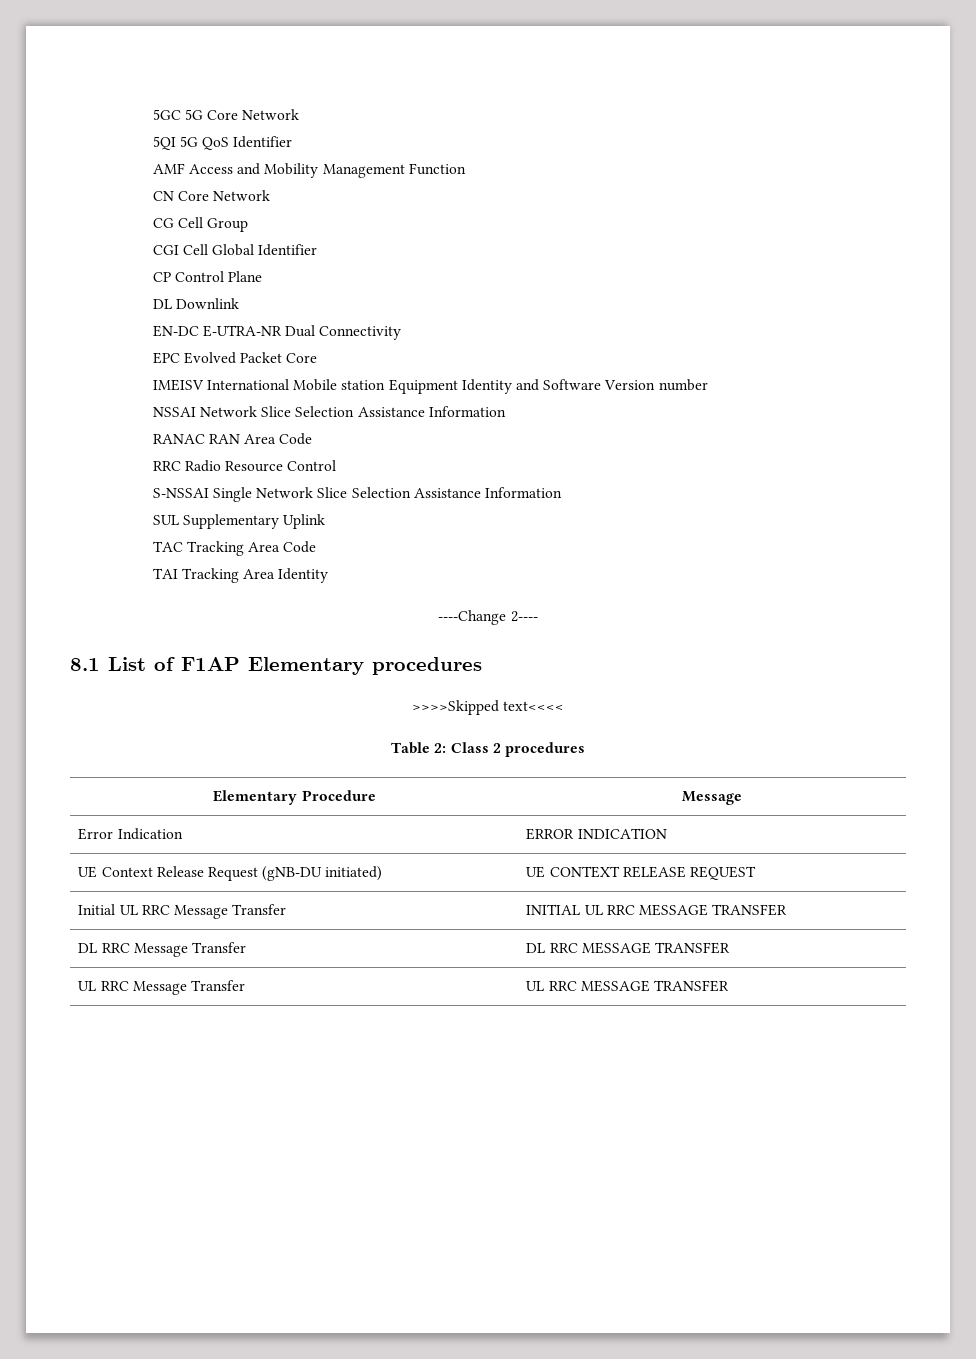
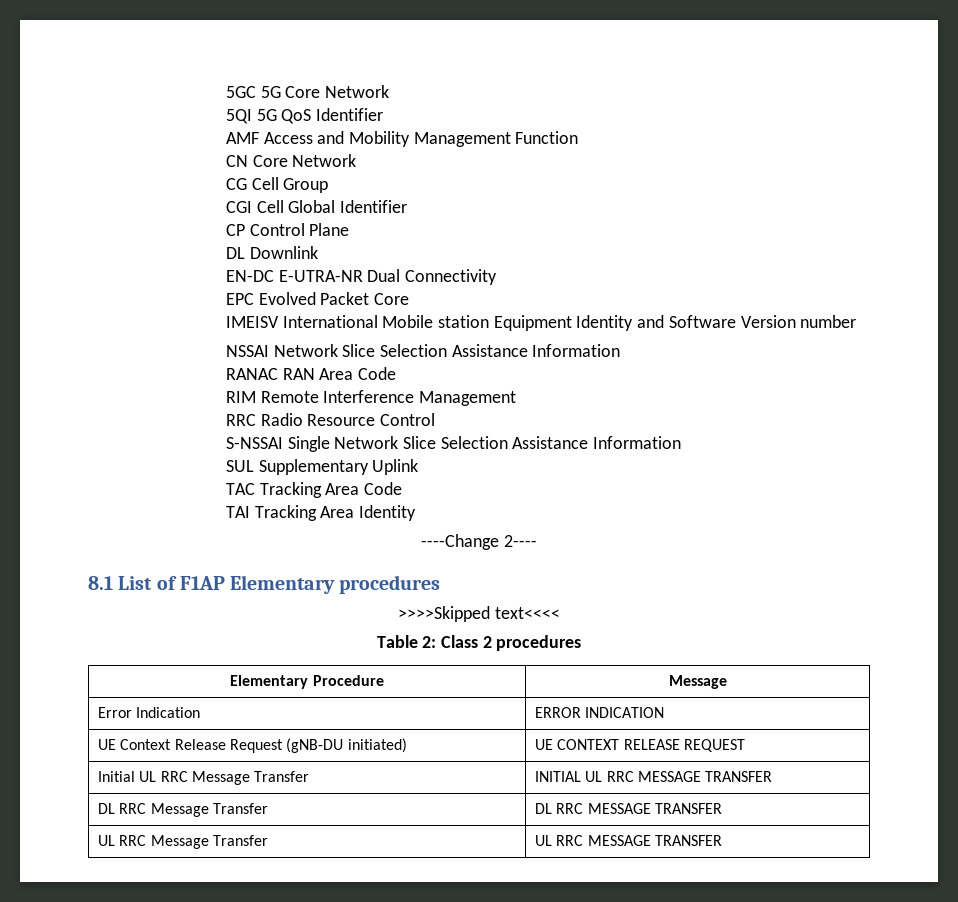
+ RIM Remote Interference Management

